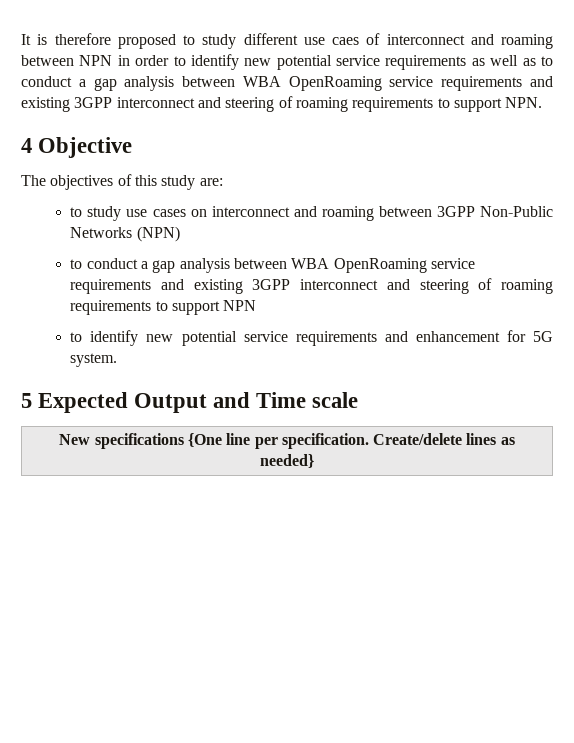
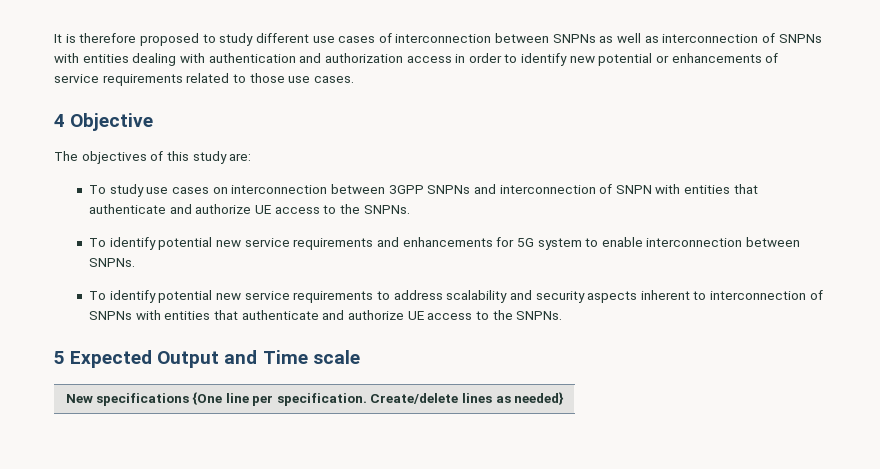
- It is therefore proposed to study different use caes of interconnect and roaming between NPN in order to identify new potential service requirements as well as to conduct a gap analysis between WBA OpenRoaming service requirements and existing 3GPP interconnect and steering of roaming requirements to support NPN.
+ It is therefore proposed to study different use cases of interconnection between SNPNs as well as interconnection of SNPNs with entities dealing with authentication and authorization access in order to identify new potential or enhancements of service requirements related to those use cases.
- to study use cases on interconnect and roaming between 3GPP Non-Public Networks (NPN)
- to conduct a gap analysis between WBA OpenRoaming service requirements and existing 3GPP interconnect and steering of roaming requirements to support NPN
- to identify new potential service requirements and enhancement for 5G system.
+ To study use cases on interconnection between 3GPP SNPNs and interconnection of SNPN with entities that authenticate and authorize UE access to the SNPNs.
+ To identify potential new service requirements and enhancements for 5G system to enable interconnection between SNPNs.
+ To identify potential new service requirements to address scalability and security aspects inherent to interconnection of SNPNs with entities that authenticate and authorize UE access to the SNPNs.

